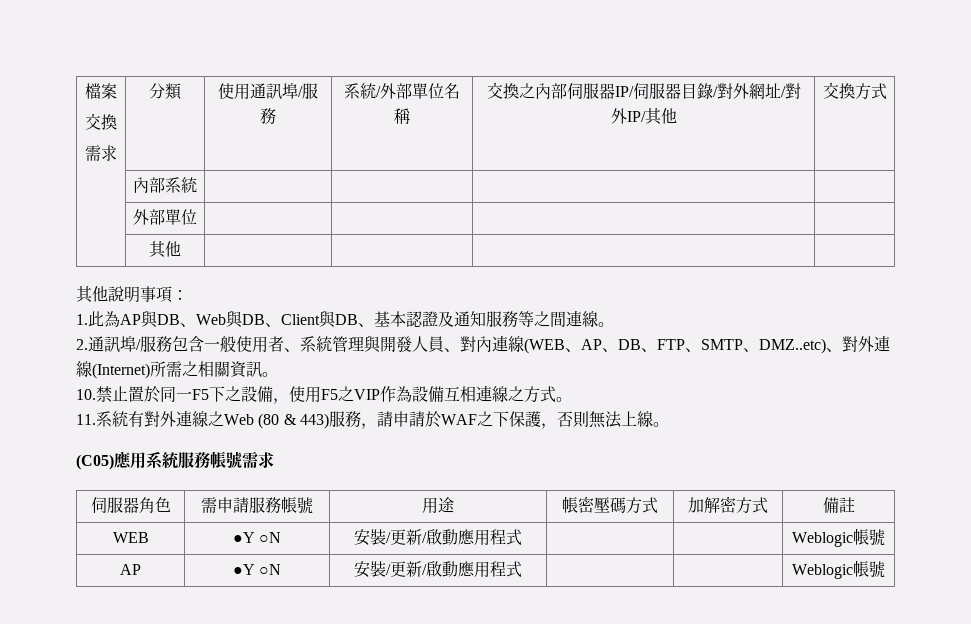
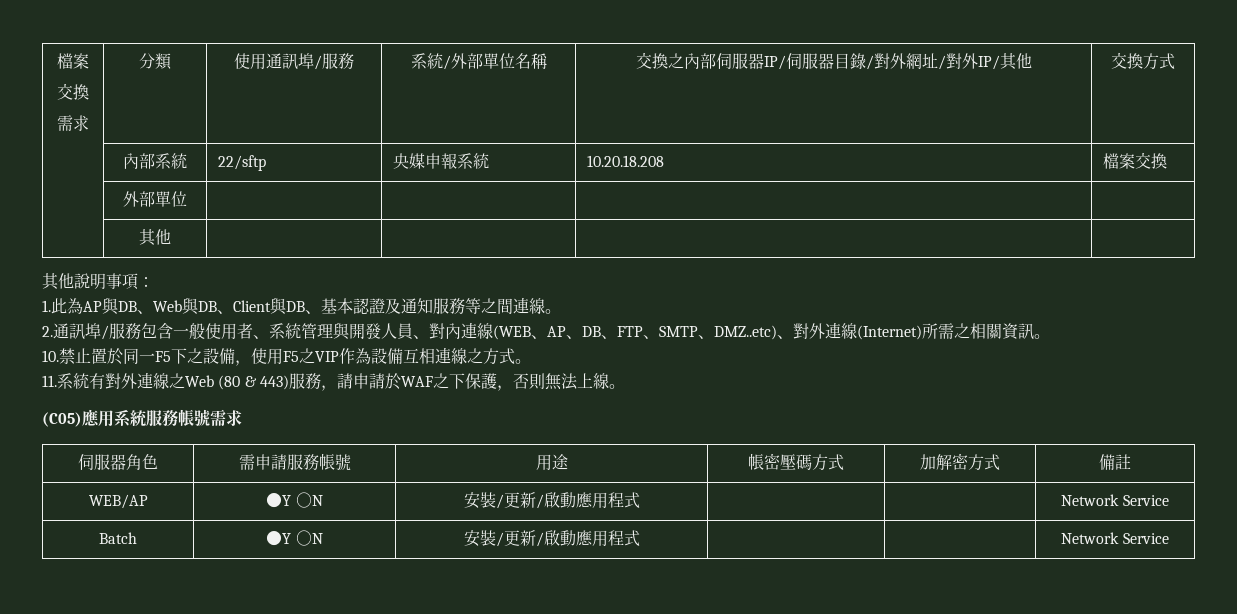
- | 內部系統 | | | |
+ | 內部系統 | 22/sftp | 央媒申報系統 | 10.20.18.208 | 檔案交換
- WEB | ●Y ○N | 安裝/更新/啟動應用程式 | | | Weblogic帳號
- AP | ●Y ○N | 安裝/更新/啟動應用程式 | | | Weblogic帳號
+ WEB/AP | ●Y ○N | 安裝/更新/啟動應用程式 | | | Network Service
+ Batch | ●Y ○N | 安裝/更新/啟動應用程式 | | | Network Service

